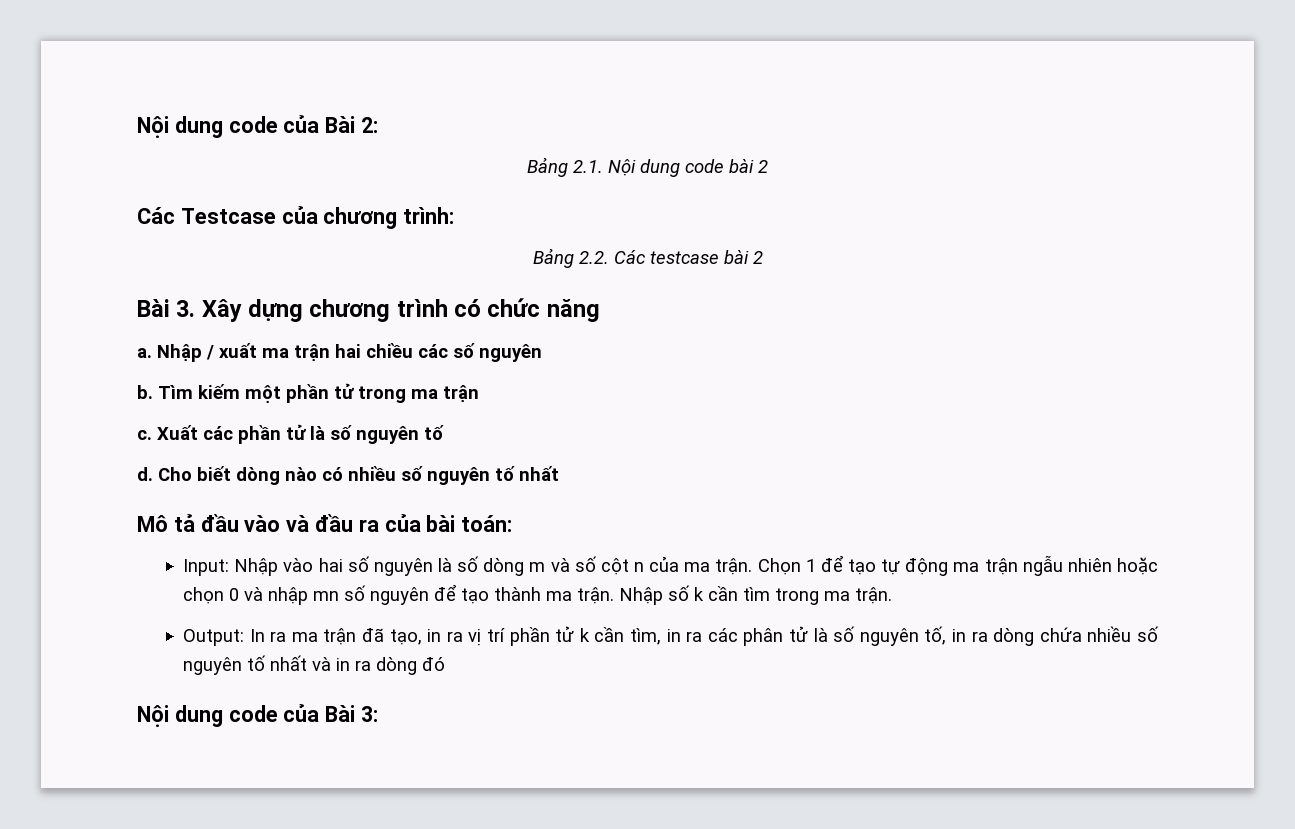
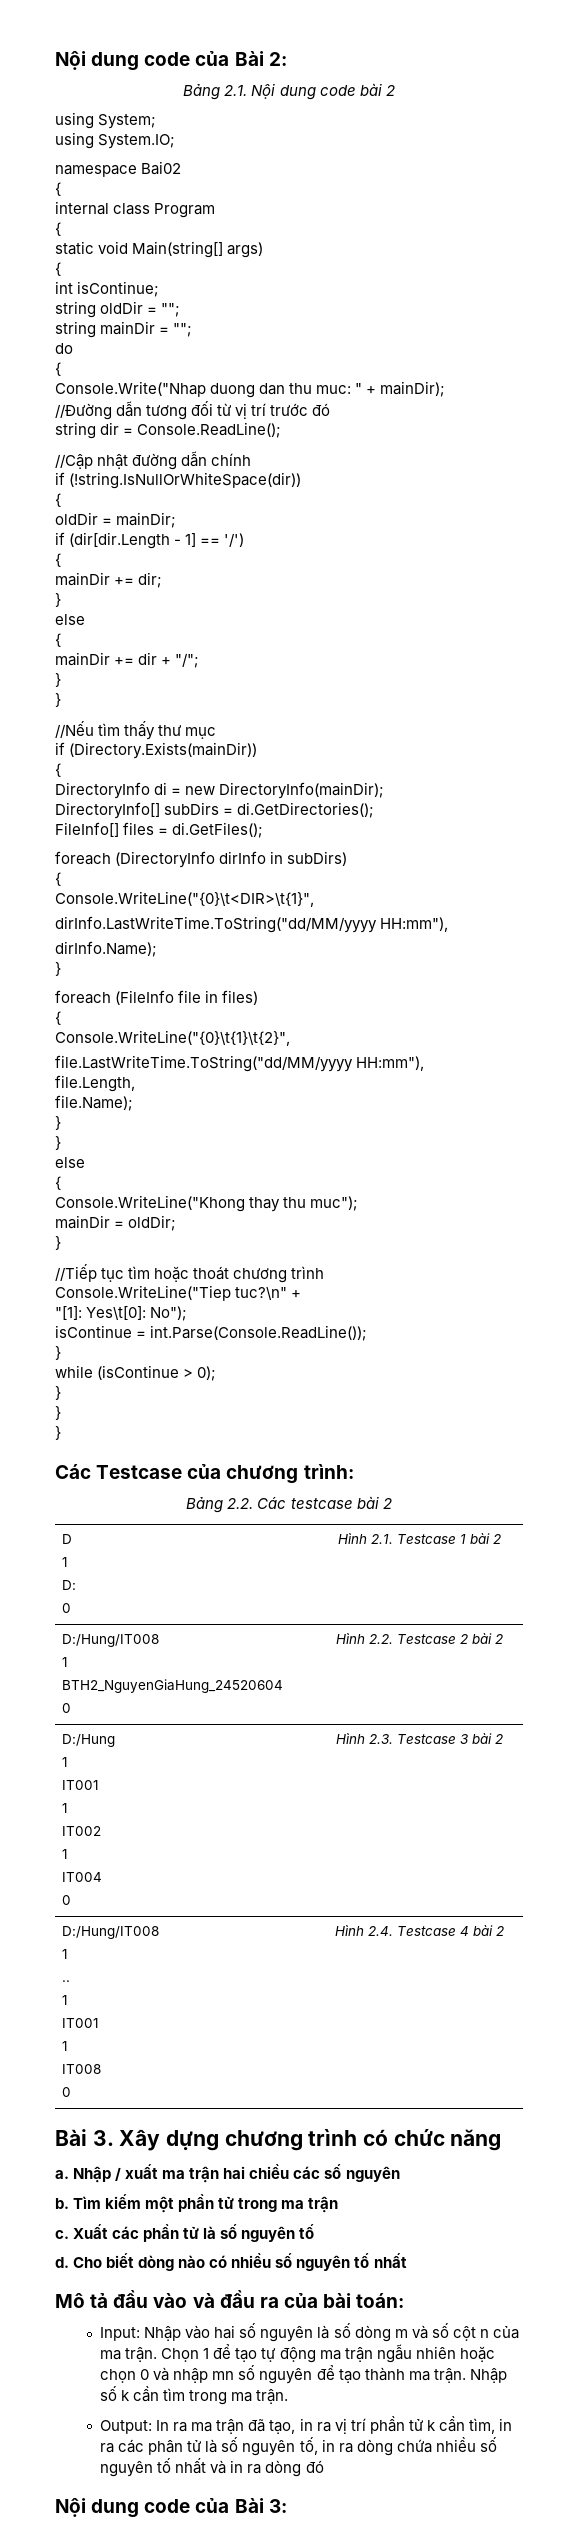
+ using System;
+ using System.IO;
+ namespace Bai02
+ {
+ internal class Program
+ {
+ static void Main(string[] args)
+ {
+ int isContinue;
+ string oldDir = "";
+ string mainDir = "";
+ do
+ {
+ Console.Write("Nhap duong dan thu muc: " + mainDir);
+ //Đường dẫn tương đối từ vị trí trước đó
+ string dir = Console.ReadLine();
+ //Cập nhật đường dẫn chính
+ if (!string.IsNullOrWhiteSpace(dir))
+ {
+ oldDir = mainDir;
+ if (dir[dir.Length - 1] == '/')
+ {
+ mainDir += dir;
+ }
+ else
+ {
+ mainDir += dir + "/";
+ }
+ }
+ //Nếu tìm thấy thư mục
+ if (Directory.Exists(mainDir))
+ {
+ DirectoryInfo di = new DirectoryInfo(mainDir);
+ DirectoryInfo[] subDirs = di.GetDirectories();
+ FileInfo[] files = di.GetFiles();
+ foreach (DirectoryInfo dirInfo in subDirs)
+ {
+ Console.WriteLine("{0}\t<DIR>\t{1}",
+ dirInfo.LastWriteTime.ToString("dd/MM/yyyy HH:mm"),
+ dirInfo.Name);
+ }
+ foreach (FileInfo file in files)
+ {
+ Console.WriteLine("{0}\t{1}\t{2}",
+ file.LastWriteTime.ToString("dd/MM/yyyy HH:mm"),
+ file.Length,
+ file.Name);
+ }
+ }
+ else
+ {
+ Console.WriteLine("Khong thay thu muc");
+ mainDir = oldDir;
+ }
+ //Tiếp tục tìm hoặc thoát chương trình
+ Console.WriteLine("Tiep tuc?\n" +
+ "[1]: Yes\t[0]: No");
+ isContinue = int.Parse(Console.ReadLine());
+ }
+ while (isContinue > 0);
+ }
+ }
+ }
+ D
+ 1
+ D:
+ 0 | Hình 2.1. Testcase 1 bài 2
+ D:/Hung/IT008
+ 1
+ BTH2_NguyenGiaHung_24520604
+ 0 | Hình 2.2. Testcase 2 bài 2
+ D:/Hung
+ 1
+ IT001
+ 1
+ IT002
+ 1
+ IT004
+ 0 | Hình 2.3. Testcase 3 bài 2
+ D:/Hung/IT008
+ 1
+ ..
+ 1
+ IT001
+ 1
+ IT008
+ 0 | Hình 2.4. Testcase 4 bài 2

